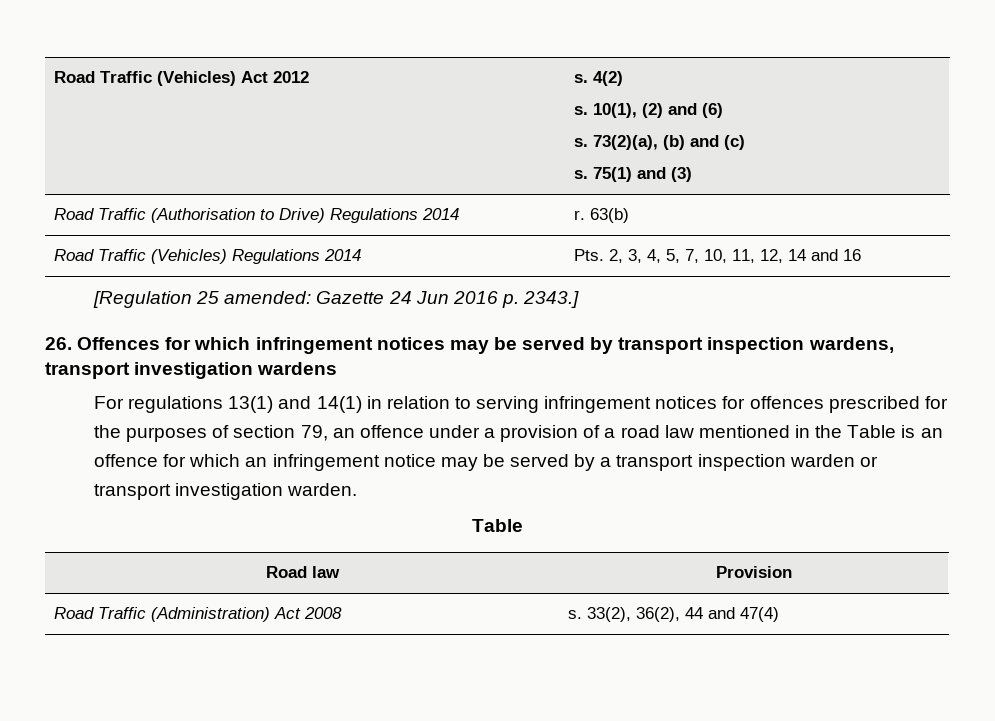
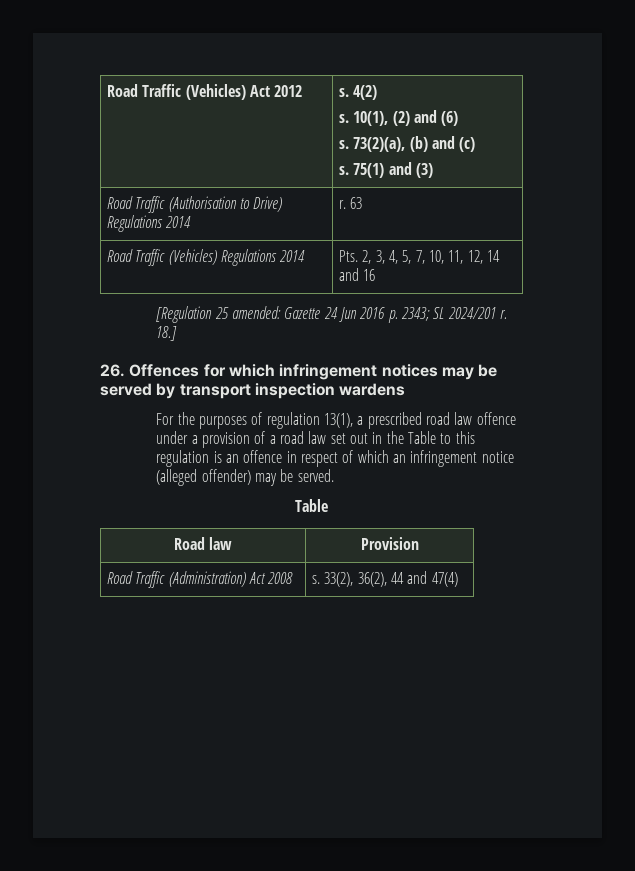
- Road Traffic (Authorisation to Drive) Regulations 2014 | r. 63(b)
+ Road Traffic (Authorisation to Drive) Regulations 2014 | r. 63
- [Regulation 25 amended: Gazette 24 Jun 2016 p. 2343.]
+ [Regulation 25 amended: Gazette 24 Jun 2016 p. 2343; SL 2024/201 r. 18.]
- 26. Offences for which infringement notices may be served by transport inspection wardens, transport investigation wardens
+ 26. Offences for which infringement notices may be served by transport inspection wardens
- For regulations 13(1) and 14(1) in relation to serving infringement notices for offences prescribed for the purposes of section 79, an offence under a provision of a road law mentioned in the Table is an offence for which an infringement notice may be served by a transport inspection warden or transport investigation warden.
+ For the purposes of regulation 13(1), a prescribed road law offence under a provision of a road law set out in the Table to this regulation is an offence in respect of which an infringement notice (alleged offender) may be served.

